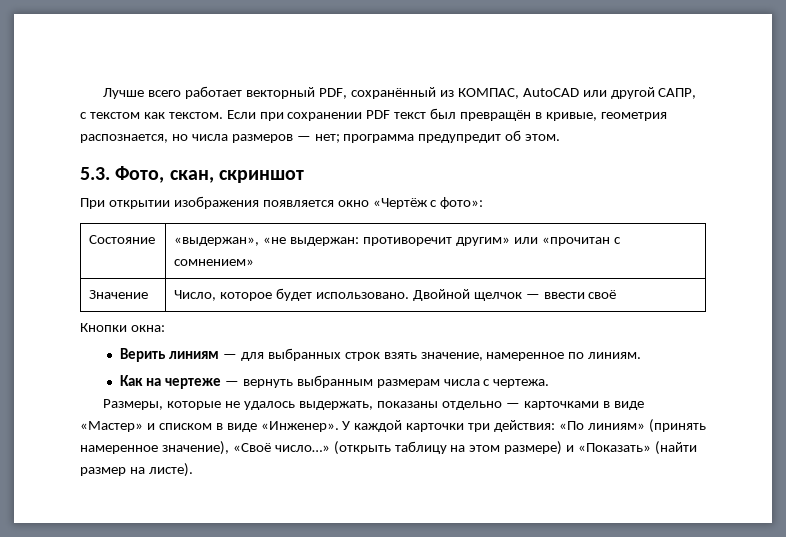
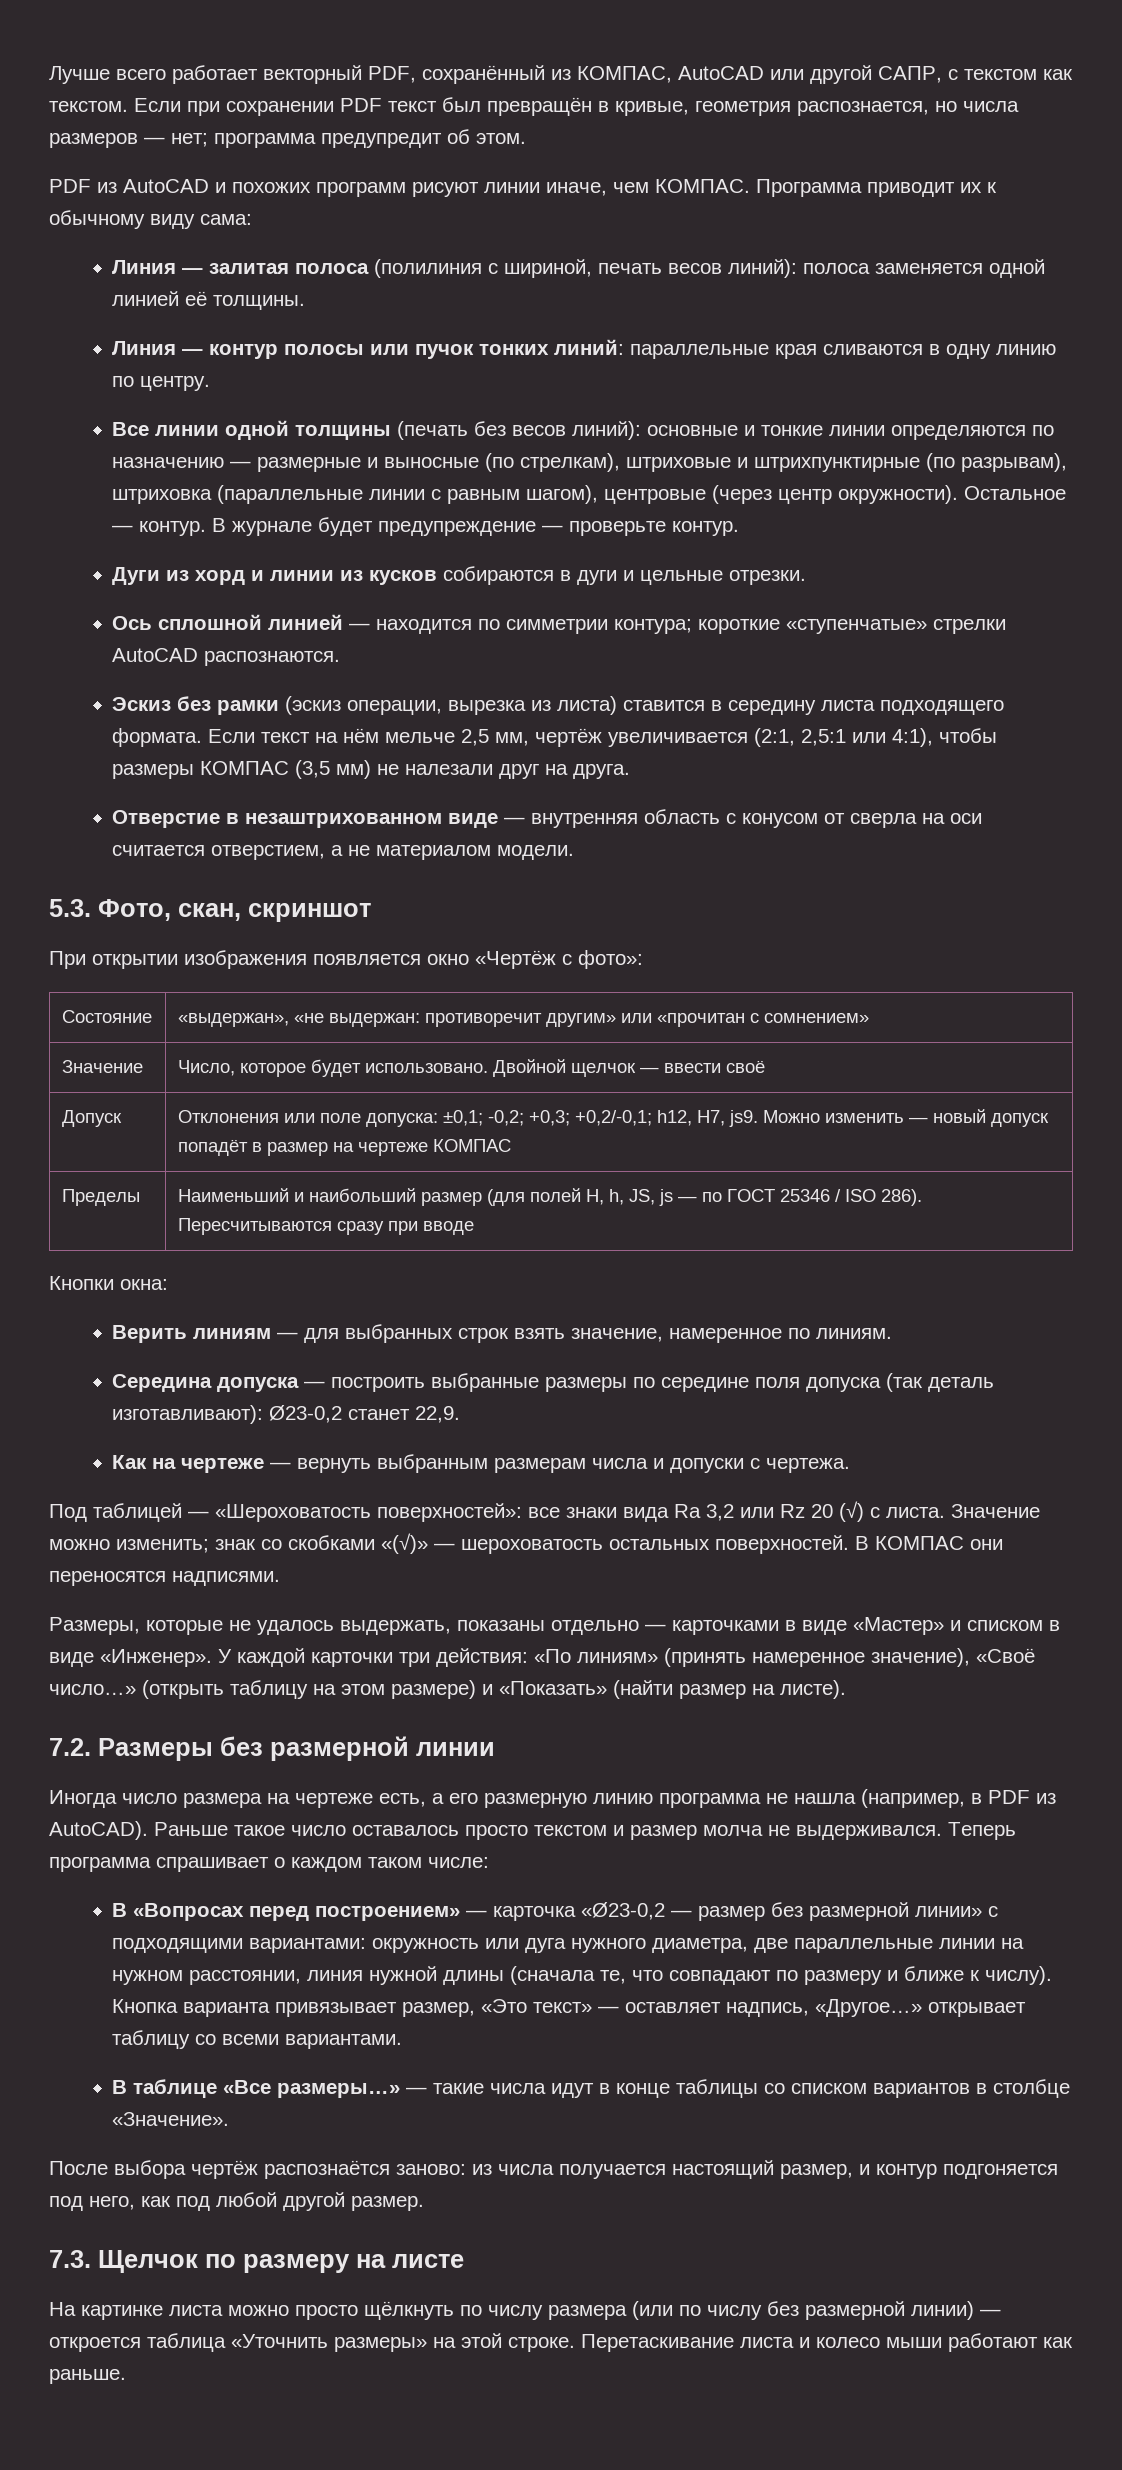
+ PDF из AutoCAD и похожих программ рисуют линии иначе, чем КОМПАС. Программа приводит их к обычному виду сама:
+ Линия — залитая полоса (полилиния с шириной, печать весов линий): полоса заменяется одной линией её толщины.
+ Линия — контур полосы или пучок тонких линий: параллельные края сливаются в одну линию по центру.
+ Все линии одной толщины (печать без весов линий): основные и тонкие линии определяются по назначению — размерные и выносные (по стрелкам), штриховые и штрихпунктирные (по разрывам), штриховка (параллельные линии с равным шагом), центровые (через центр окружности). Остальное — контур. В журнале будет предупреждение — проверьте контур.
+ Дуги из хорд и линии из кусков собираются в дуги и цельные отрезки.
+ Ось сплошной линией — находится по симметрии контура; короткие «ступенчатые» стрелки AutoCAD распознаются.
+ Эскиз без рамки (эскиз операции, вырезка из листа) ставится в середину листа подходящего формата. Если текст на нём мельче 2,5 мм, чертёж увеличивается (2:1, 2,5:1 или 4:1), чтобы размеры КОМПАС (3,5 мм) не налезали друг на друга.
+ Отверстие в незаштрихованном виде — внутренняя область с конусом от сверла на оси считается отверстием, а не материалом модели.
+ Допуск | Отклонения или поле допуска: ±0,1; -0,2; +0,3; +0,2/-0,1; h12, H7, js9. Можно изменить — новый допуск попадёт в размер на чертеже КОМПАС
+ Пределы | Наименьший и наибольший размер (для полей H, h, JS, js — по ГОСТ 25346 / ISO 286). Пересчитываются сразу при вводе
+ Середина допуска — построить выбранные размеры по середине поля допуска (так деталь изготавливают): Ø23-0,2 станет 22,9.
- Как на чертеже — вернуть выбранным размерам числа с чертежа.
+ Как на чертеже — вернуть выбранным размерам числа и допуски с чертежа.
+ Под таблицей — «Шероховатость поверхностей»: все знаки вида Ra 3,2 или Rz 20 (√) с листа. Значение можно изменить; знак со скобками «(√)» — шероховатость остальных поверхностей. В КОМПАС они переносятся надписями.
+ 7.2. Размеры без размерной линии
+ Иногда число размера на чертеже есть, а его размерную линию программа не нашла (например, в PDF из AutoCAD). Раньше такое число оставалось просто текстом и размер молча не выдерживался. Теперь программа спрашивает о каждом таком числе:
+ В «Вопросах перед построением» — карточка «Ø23-0,2 — размер без размерной линии» с подходящими вариантами: окружность или дуга нужного диаметра, две параллельные линии на нужном расстоянии, линия нужной длины (сначала те, что совпадают по размеру и ближе к числу). Кнопка варианта привязывает размер, «Это текст» — оставляет надпись, «Другое…» открывает таблицу со всеми вариантами.
+ В таблице «Все размеры…» — такие числа идут в конце таблицы со списком вариантов в столбце «Значение».
+ После выбора чертёж распознаётся заново: из числа получается настоящий размер, и контур подгоняется под него, как под любой другой размер.
+ 7.3. Щелчок по размеру на листе
+ На картинке листа можно просто щёлкнуть по числу размера (или по числу без размерной линии) — откроется таблица «Уточнить размеры» на этой строке. Перетаскивание листа и колесо мыши работают как раньше.

